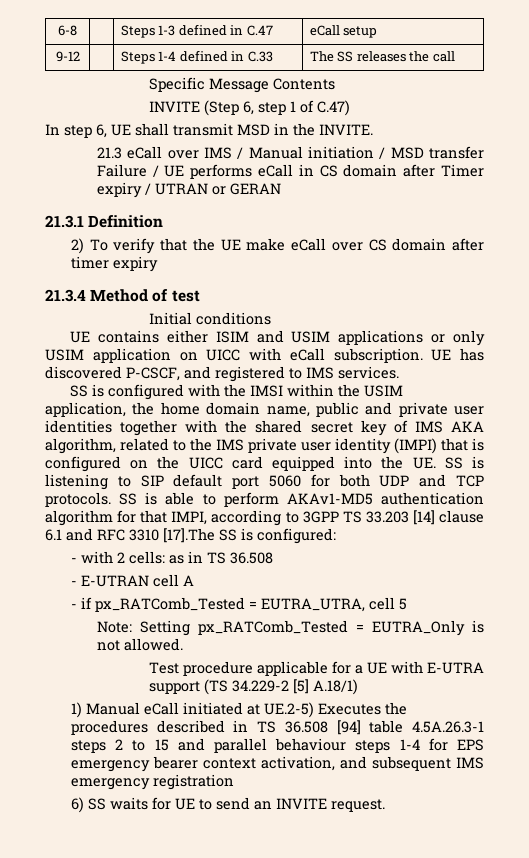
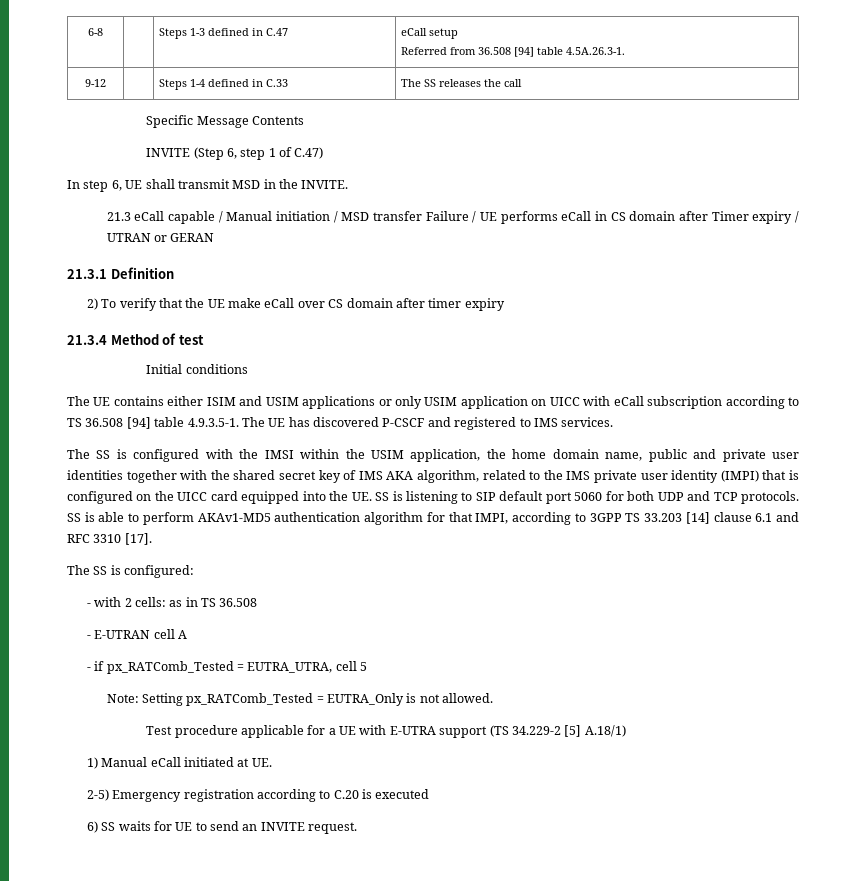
  6-8 | | Steps 1-3 defined in C.47 | eCall setup
+ Referred from 36.508 [94] table 4.5A.26.3-1.
- 21.3 eCall over IMS / Manual initiation / MSD transfer Failure / UE performs eCall in CS domain after Timer expiry / UTRAN or GERAN
+ 21.3 eCall capable / Manual initiation / MSD transfer Failure / UE performs eCall in CS domain after Timer expiry / UTRAN or GERAN
- UE contains either ISIM and USIM applications or only USIM application on UICC with eCall subscription. UE has discovered P-CSCF, and registered to IMS services.
+ The UE contains either ISIM and USIM applications or only USIM application on UICC with eCall subscription according to TS 36.508 [94] table 4.9.3.5-1. The UE has discovered P-CSCF and registered to IMS services.
- SS is configured with the IMSI within the USIM application, the home domain name, public and private user identities together with the shared secret key of IMS AKA algorithm, related to the IMS private user identity (IMPI) that is configured on the UICC card equipped into the UE. SS is listening to SIP default port 5060 for both UDP and TCP protocols.
+ The SS is configured with the IMSI within the USIM application, the home domain name, public and private user identities together with the shared secret key of IMS AKA algorithm, related to the IMS private user identity (IMPI) that is configured on the UICC card equipped into the UE. SS is listening to SIP default port 5060 for both UDP and TCP protocols.
- SS is able to perform AKAv1-MD5 authentication algorithm for that IMPI, according to 3GPP TS 33.203 [14] clause 6.1 and RFC 3310 [17].The SS is configured:
+ SS is able to perform AKAv1-MD5 authentication algorithm for that IMPI, according to 3GPP TS 33.203 [14] clause 6.1 and RFC 3310 [17].
+ The SS is configured:
- 1) Manual eCall initiated at UE.2-5) Executes the procedures described in TS 36.508 [94] table 4.5A.26.3-1 steps 2 to 15 and parallel behaviour steps 1-4 for EPS emergency bearer context activation, and subsequent IMS emergency registration
+ 1) Manual eCall initiated at UE.
+ 2-5) Emergency registration according to C.20 is executed

